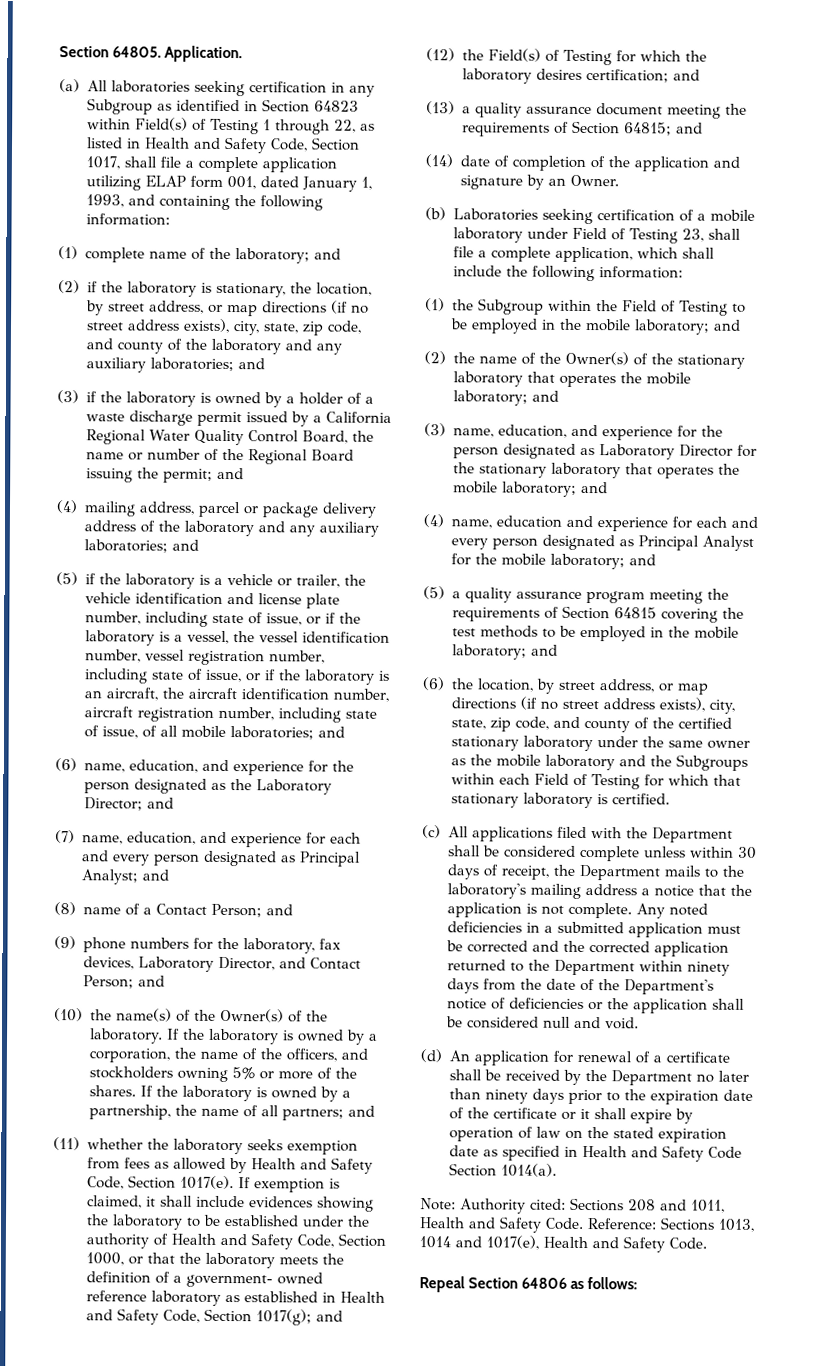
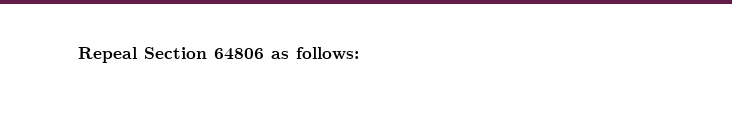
- Section 64805. Application.
- (a) All laboratories seeking certification in any Subgroup as identified in Section 64823 within Field(s) of Testing 1 through 22, as listed in Health and Safety Code, Section 1017, shall file a complete application utilizing ELAP form 001, dated January 1, 1993, and containing the following information:
- (1) complete name of the laboratory; and
- (2) if the laboratory is stationary, the location, by street address, or map directions (if no street address exists), city, state, zip code, and county of the laboratory and any auxiliary laboratories; and
- (3) if the laboratory is owned by a holder of a waste discharge permit issued by a California Regional Water Quality Control Board, the name or number of the Regional Board issuing the permit; and
- (4) mailing address, parcel or package delivery address of the laboratory and any auxiliary laboratories; and
- (5) if the laboratory is a vehicle or trailer, the vehicle identification and license plate number, including state of issue, or if the laboratory is a vessel, the vessel identification number, vessel registration number, including state of issue, or if the laboratory is an aircraft, the aircraft identification number, aircraft registration number, including state of issue, of all mobile laboratories; and
- (6) name, education, and experience for the person designated as the Laboratory Director; and
- (7) name, education, and experience for each and every person designated as Principal Analyst; and
- (8) name of a Contact Person; and
- (9) phone numbers for the laboratory, fax devices, Laboratory Director, and Contact Person; and
- (10) the name(s) of the Owner(s) of the laboratory. If the laboratory is owned by a corporation, the name of the officers, and stockholders owning 5% or more of the shares. If the laboratory is owned by a partnership, the name of all partners; and
- (11) whether the laboratory seeks exemption from fees as allowed by Health and Safety Code, Section 1017(e). If exemption is claimed, it shall include evidences showing the laboratory to be established under the authority of Health and Safety Code, Section 1000, or that the laboratory meets the definition of a government- owned reference laboratory as established in Health and Safety Code, Section 1017(g); and
- (12) the Field(s) of Testing for which the laboratory desires certification; and
- (13) a quality assurance document meeting the requirements of Section 64815; and
- (14) date of completion of the application and signature by an Owner.
- (b) Laboratories seeking certification of a mobile laboratory under Field of Testing 23, shall file a complete application, which shall include the following information:
- (1) the Subgroup within the Field of Testing to be employed in the mobile laboratory; and
- (2) the name of the Owner(s) of the stationary laboratory that operates the mobile laboratory; and
- (3) name, education, and experience for the person designated as Laboratory Director for the stationary laboratory that operates the mobile laboratory; and
- (4) name, education and experience for each and every person designated as Principal Analyst for the mobile laboratory; and
- (5) a quality assurance program meeting the requirements of Section 64815 covering the test methods to be employed in the mobile laboratory; and
- (6) the location, by street address, or map directions (if no street address exists), city, state, zip code, and county of the certified stationary laboratory under the same owner as the mobile laboratory and the Subgroups within each Field of Testing for which that stationary laboratory is certified.
- (c) All applications filed with the Department shall be considered complete unless within 30 days of receipt, the Department mails to the laboratory's mailing address a notice that the application is not complete. Any noted deficiencies in a submitted application must be corrected and the corrected application returned to the Department within ninety days from the date of the Department's notice of deficiencies or the application shall be considered null and void.
- (d) An application for renewal of a certificate shall be received by the Department no later than ninety days prior to the expiration date of the certificate or it shall expire by operation of law on the stated expiration date as specified in Health and Safety Code Section 1014(a).
- Note: Authority cited: Sections 208 and 1011, Health and Safety Code. Reference: Sections 1013, 1014 and 1017(e), Health and Safety Code.

